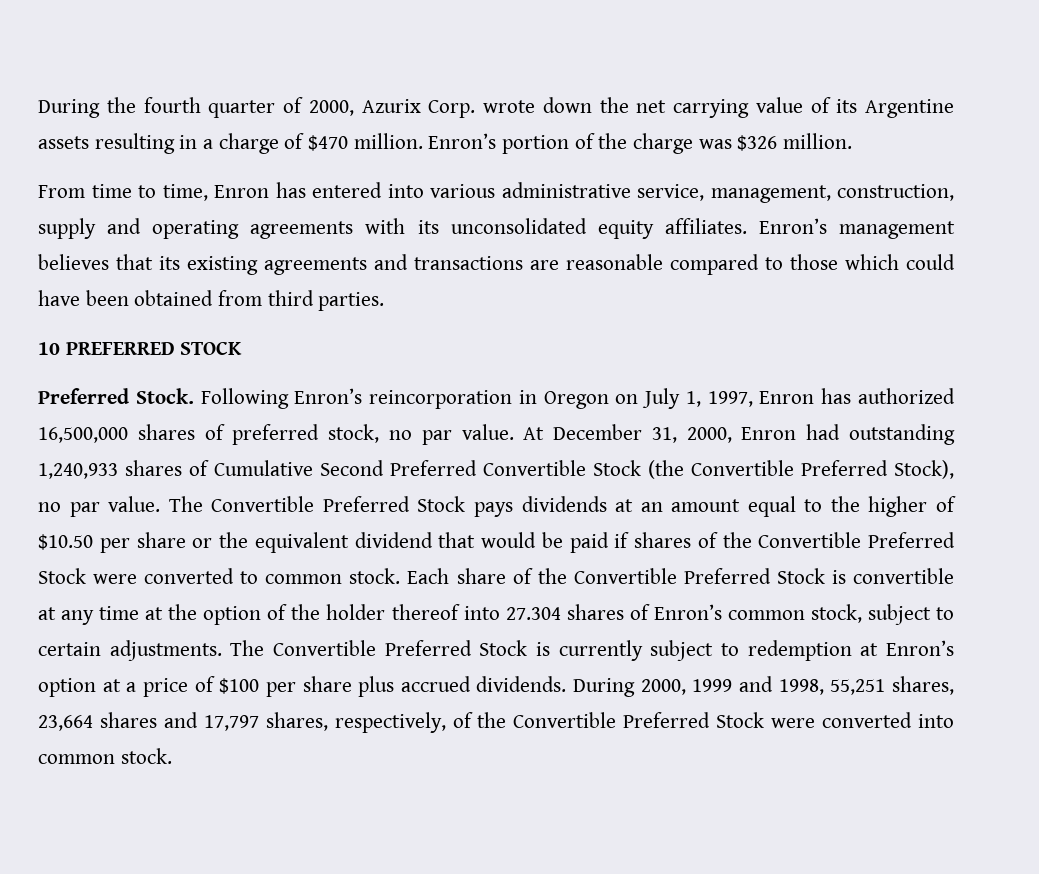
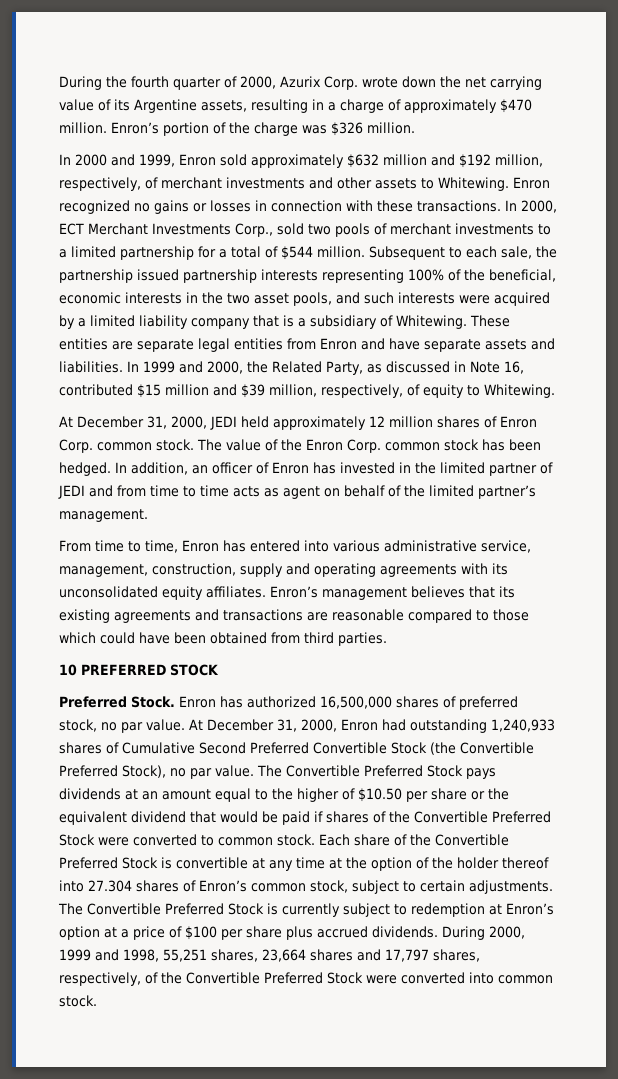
- During the fourth quarter of 2000, Azurix Corp. wrote down the net carrying value of its Argentine assets resulting in a charge of $470 million.
+ During the fourth quarter of 2000, Azurix Corp. wrote down the net carrying value of its Argentine assets, resulting in a charge of approximately $470 million.
+ In 2000 and 1999, Enron sold approximately $632 million and $192 million, respectively, of merchant investments and other assets to Whitewing. Enron recognized no gains or losses in connection with these transactions. In 2000, ECT Merchant Investments Corp., sold two pools of merchant investments to a limited partnership for a total of $544 million. Subsequent to each sale, the partnership issued partnership interests representing 100% of the beneficial, economic interests in the two asset pools, and such interests were acquired by a limited liability company that is a subsidiary of Whitewing. These entities are separate legal entities from Enron and have separate assets and liabilities. In 1999 and 2000, the Related Party, as discussed in Note 16, contributed $15 million and $39 million, respectively, of equity to Whitewing.
+ At December 31, 2000, JEDI held approximately 12 million shares of Enron Corp. common stock. The value of the Enron Corp. common stock has been hedged. In addition, an officer of Enron has invested in the limited partner of JEDI and from time to time acts as agent on behalf of the limited partner’s management.
- Following Enron’s reincorporation in Oregon on July 1, 1997, Enron has authorized 16,500,000 shares of preferred stock, no par value.
+ Enron has authorized 16,500,000 shares of preferred stock, no par value.

